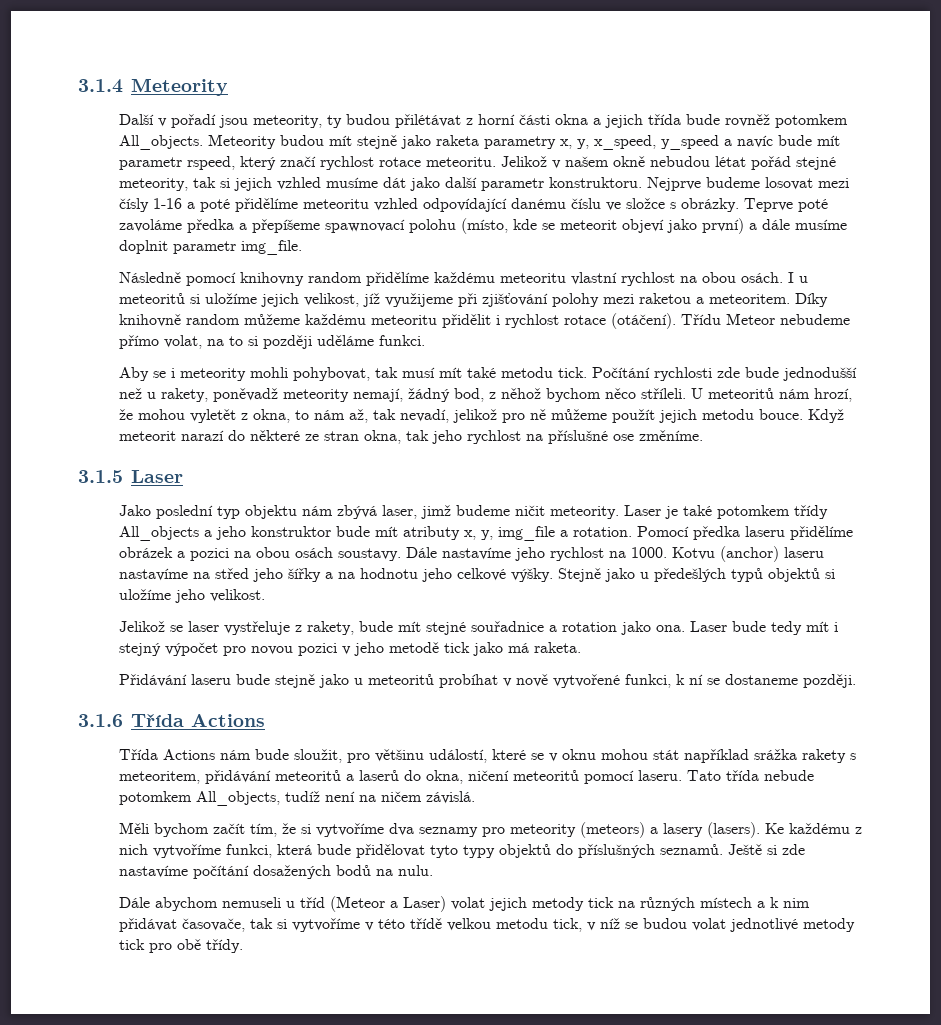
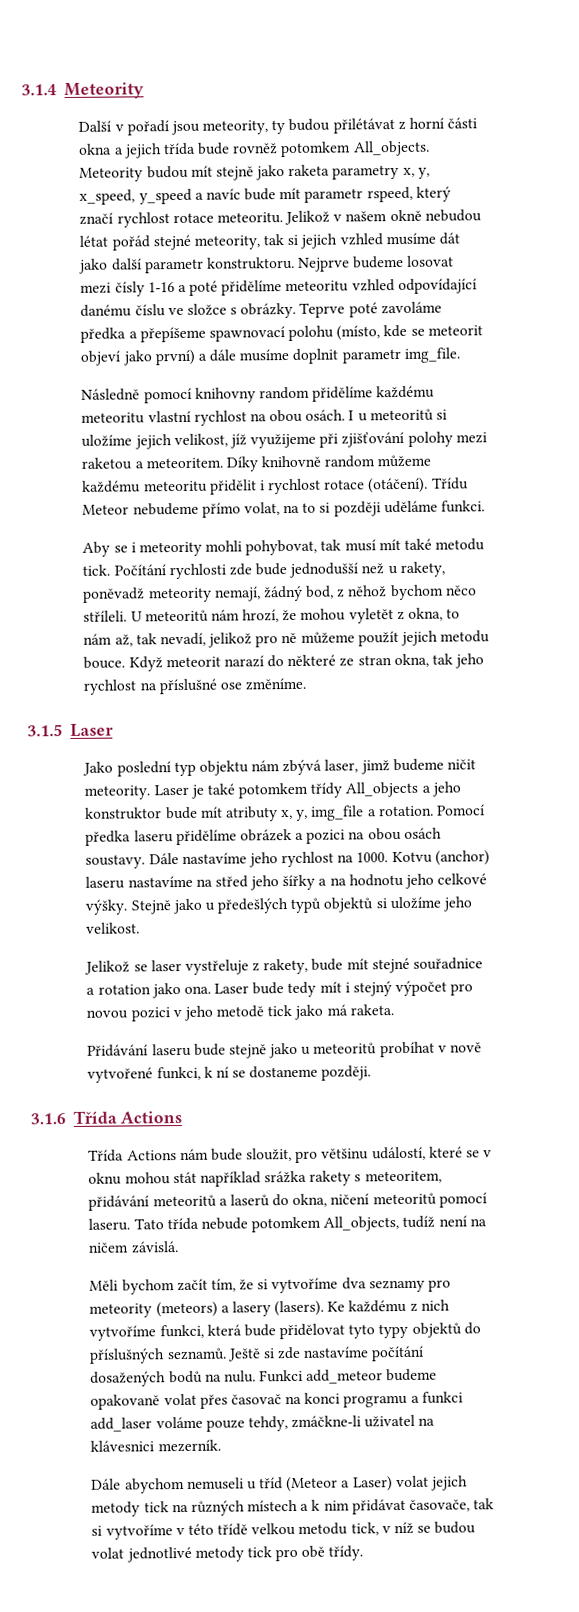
+ Funkci add_meteor budeme opakovaně volat přes časovač na konci programu a funkci add_laser voláme pouze tehdy, zmáčkne-li uživatel na klávesnici mezerník.

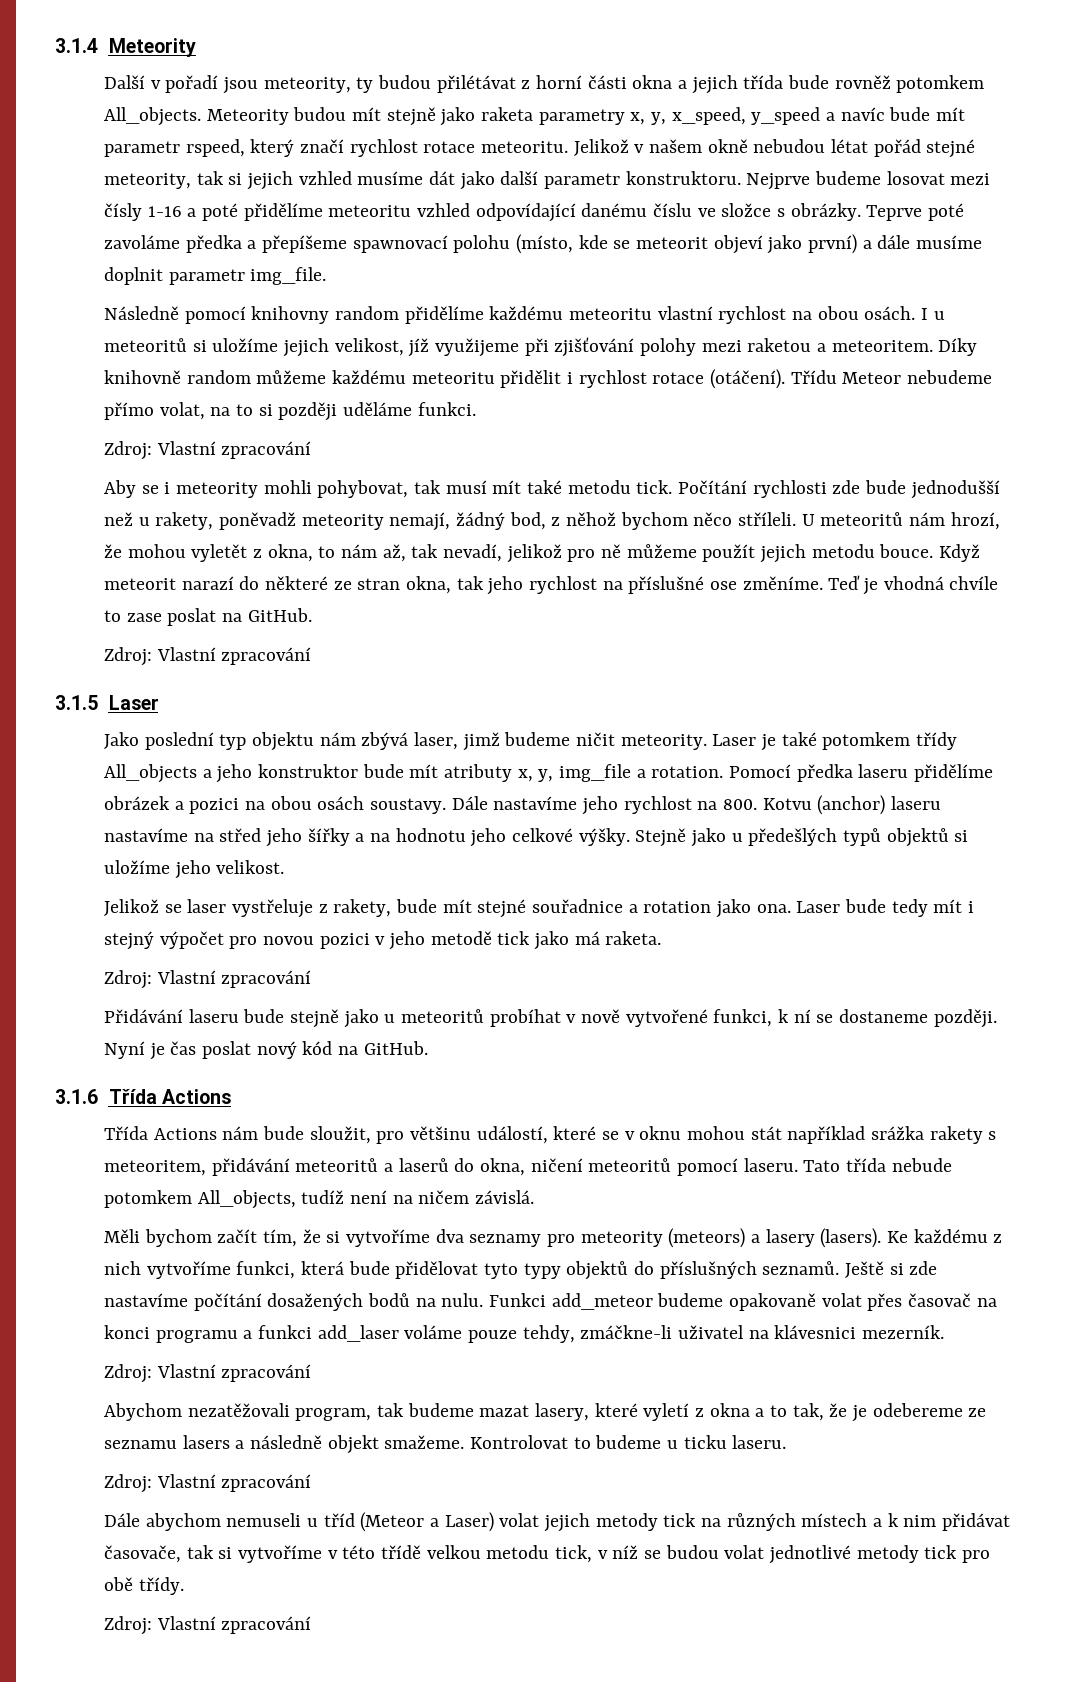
  Třídu Meteor nebudeme přímo volat, na to si později uděláme funkci.
+ Zdroj: Vlastní zpracování
+ Teď je vhodná chvíle to zase poslat na GitHub.
+ Zdroj: Vlastní zpracování
- Dále nastavíme jeho rychlost na 1000. Kotvu (anchor) laseru nastavíme na střed jeho šířky a na hodnotu jeho celkové výšky.
+ Dále nastavíme jeho rychlost na 800. Kotvu (anchor) laseru nastavíme na střed jeho šířky a na hodnotu jeho celkové výšky.
  Laser bude tedy mít i stejný výpočet pro novou pozici v jeho metodě tick jako má raketa.
+ Zdroj: Vlastní zpracování
+ Nyní je čas poslat nový kód na GitHub.
  Funkci add_meteor budeme opakovaně volat přes časovač na konci programu a funkci add_laser voláme pouze tehdy, zmáčkne-li uživatel na klávesnici mezerník.
+ Zdroj: Vlastní zpracování
+ Abychom nezatěžovali program, tak budeme mazat lasery, které vyletí z okna a to tak, že je odebereme ze seznamu lasers a následně objekt smažeme. Kontrolovat to budeme u ticku laseru.
+ Zdroj: Vlastní zpracování
  Dále abychom nemuseli u tříd (Meteor a Laser) volat jejich metody tick na různých místech a k nim přidávat časovače, tak si vytvoříme v této třídě velkou metodu tick, v níž se budou volat jednotlivé metody tick pro obě třídy.
+ Zdroj: Vlastní zpracování

